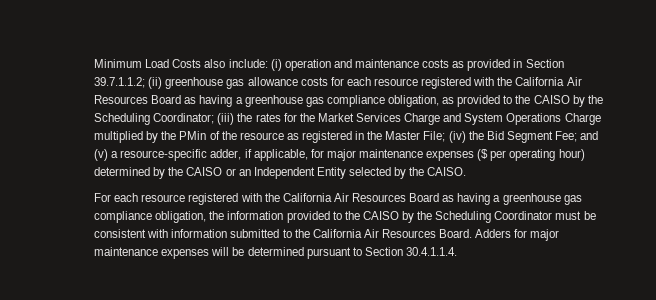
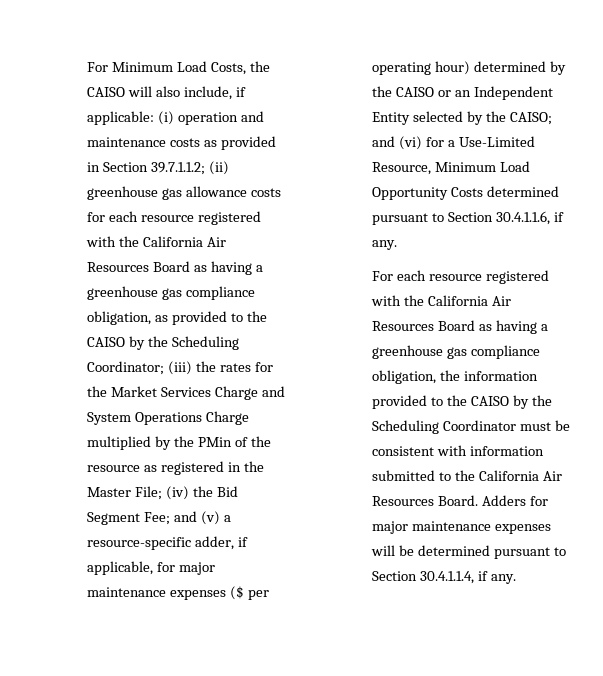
- Minimum Load Costs also include:
+ For Minimum Load Costs, the CAISO will also include, if applicable:
- and (v) a resource-specific adder, if applicable, for major maintenance expenses ($ per operating hour) determined by the CAISO or an Independent Entity selected by the CAISO.
+ and (v) a resource-specific adder, if applicable, for major maintenance expenses ($ per operating hour) determined by the CAISO or an Independent Entity selected by the CAISO; and (vi) for a Use-Limited Resource, Minimum Load Opportunity Costs determined pursuant to Section 30.4.1.1.6, if any.
- Adders for major maintenance expenses will be determined pursuant to Section 30.4.1.1.4.
+ Adders for major maintenance expenses will be determined pursuant to Section 30.4.1.1.4, if any.

